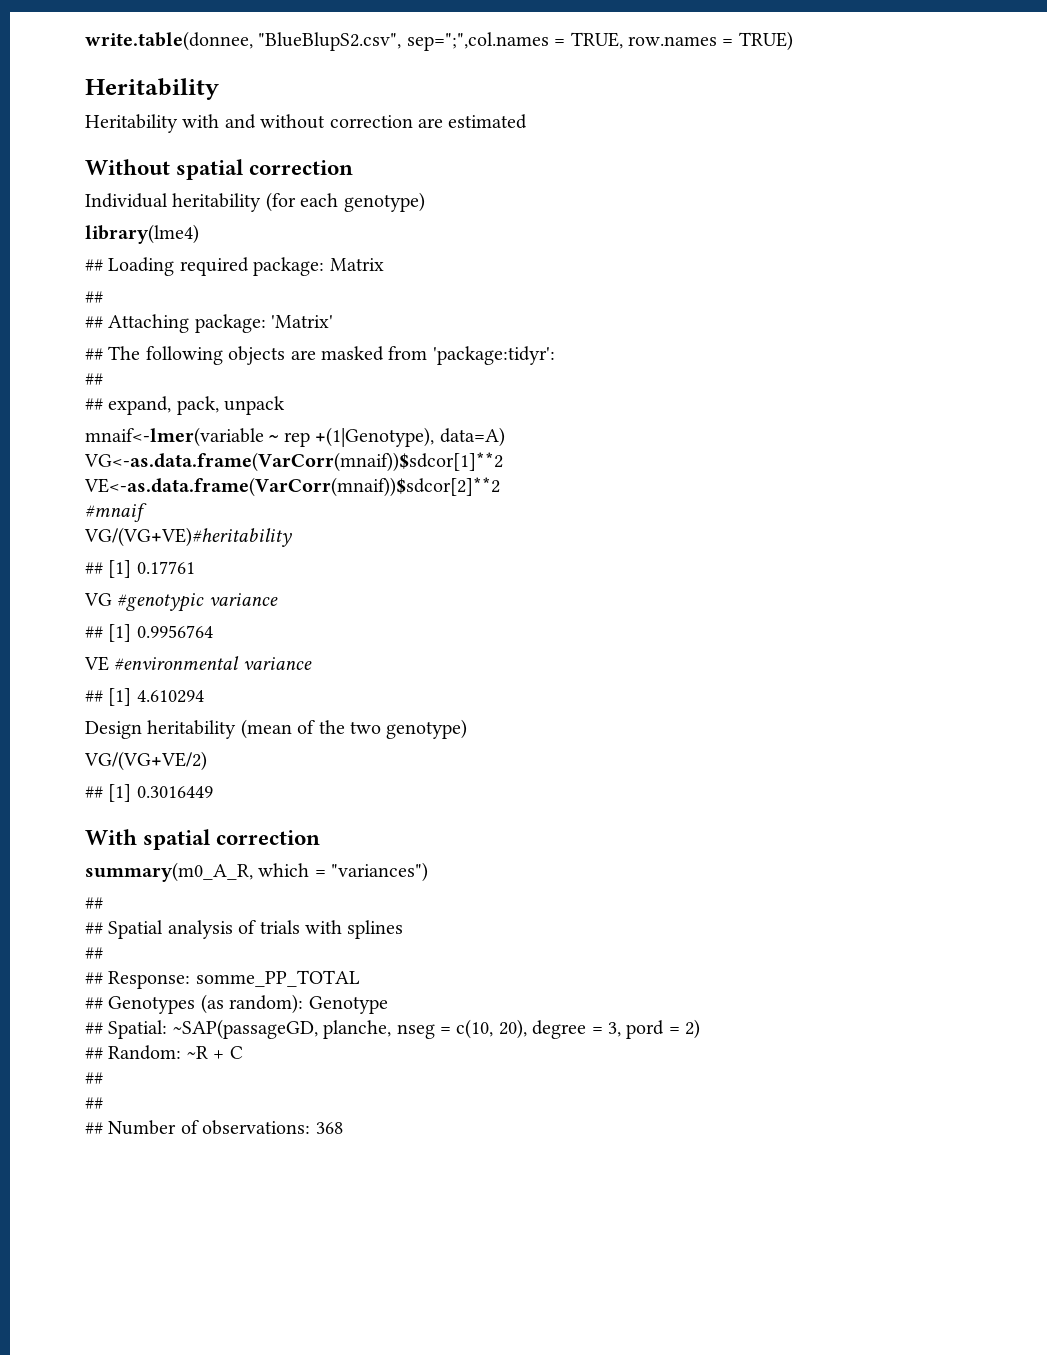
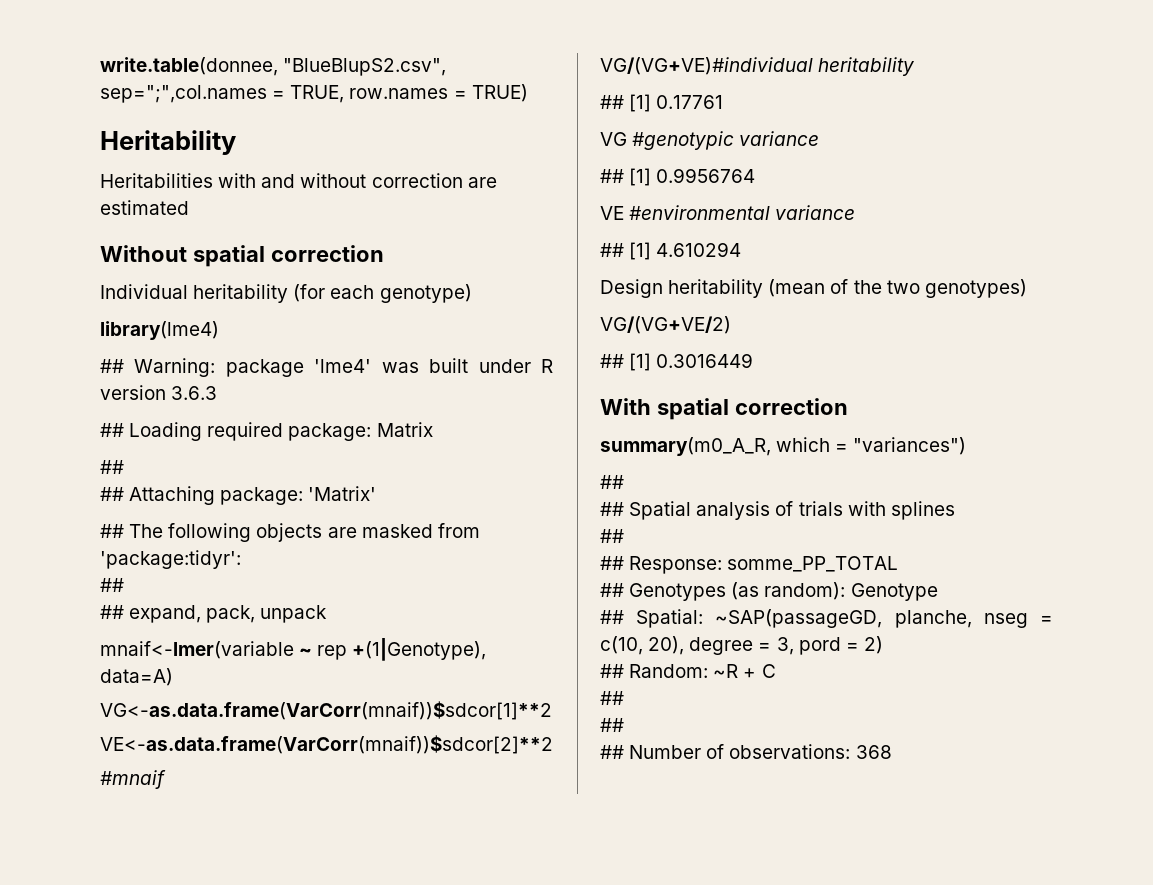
- Heritability with and without correction are estimated
+ Heritabilities with and without correction are estimated
+ ## Warning: package 'lme4' was built under R version 3.6.3
- VG/(VG+VE)#heritability
+ VG/(VG+VE)#individual heritability
- Design heritability (mean of the two genotype)
+ Design heritability (mean of the two genotypes)

